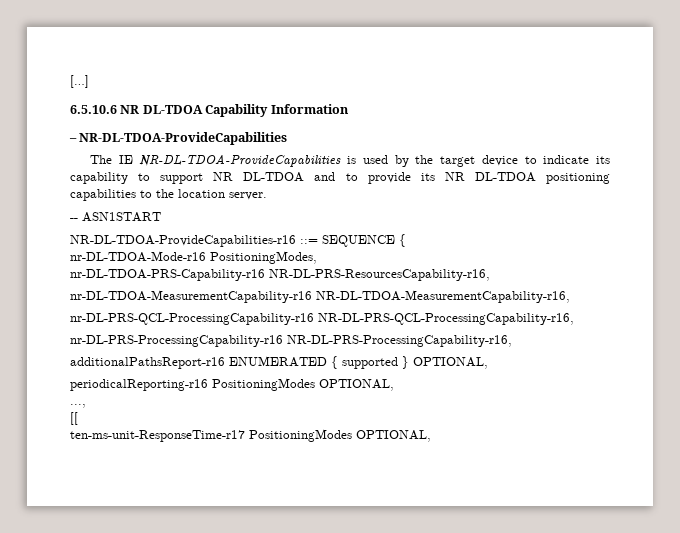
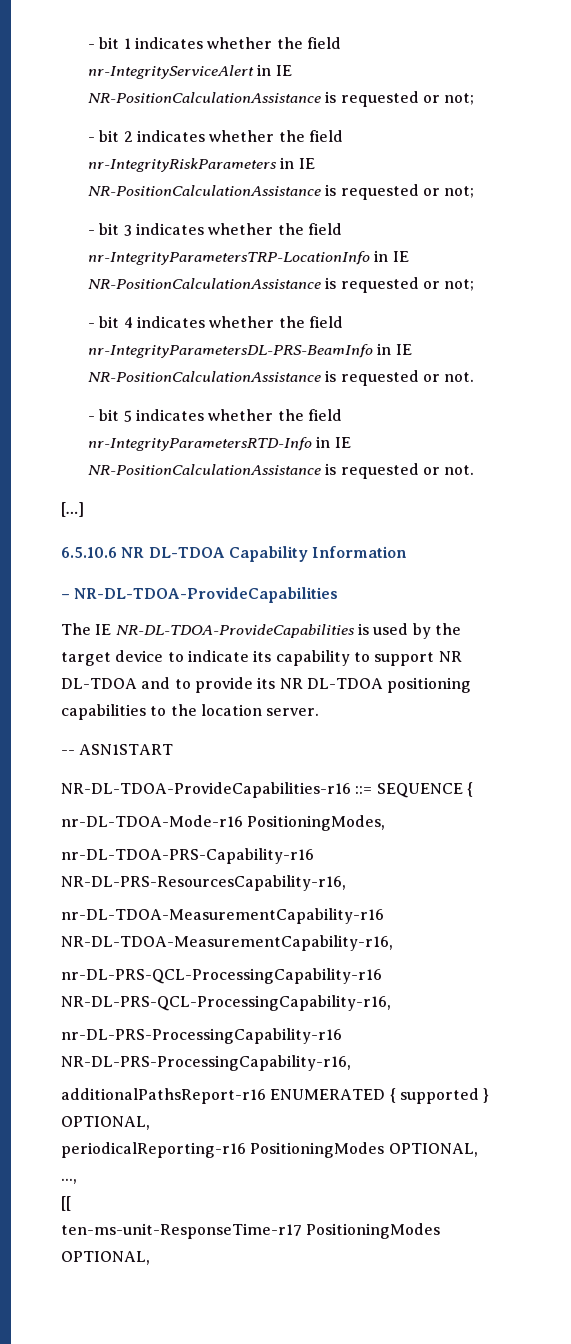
+ - bit 1 indicates whether the field nr-IntegrityServiceAlert in IE NR-PositionCalculationAssistance is requested or not;
+ - bit 2 indicates whether the field nr-IntegrityRiskParameters in IE NR-PositionCalculationAssistance is requested or not;
+ - bit 3 indicates whether the field nr-IntegrityParametersTRP-LocationInfo in IE NR-PositionCalculationAssistance is requested or not;
+ - bit 4 indicates whether the field nr-IntegrityParametersDL-PRS-BeamInfo in IE NR-PositionCalculationAssistance is requested or not.
+ - bit 5 indicates whether the field nr-IntegrityParametersRTD-Info in IE NR-PositionCalculationAssistance is requested or not.

